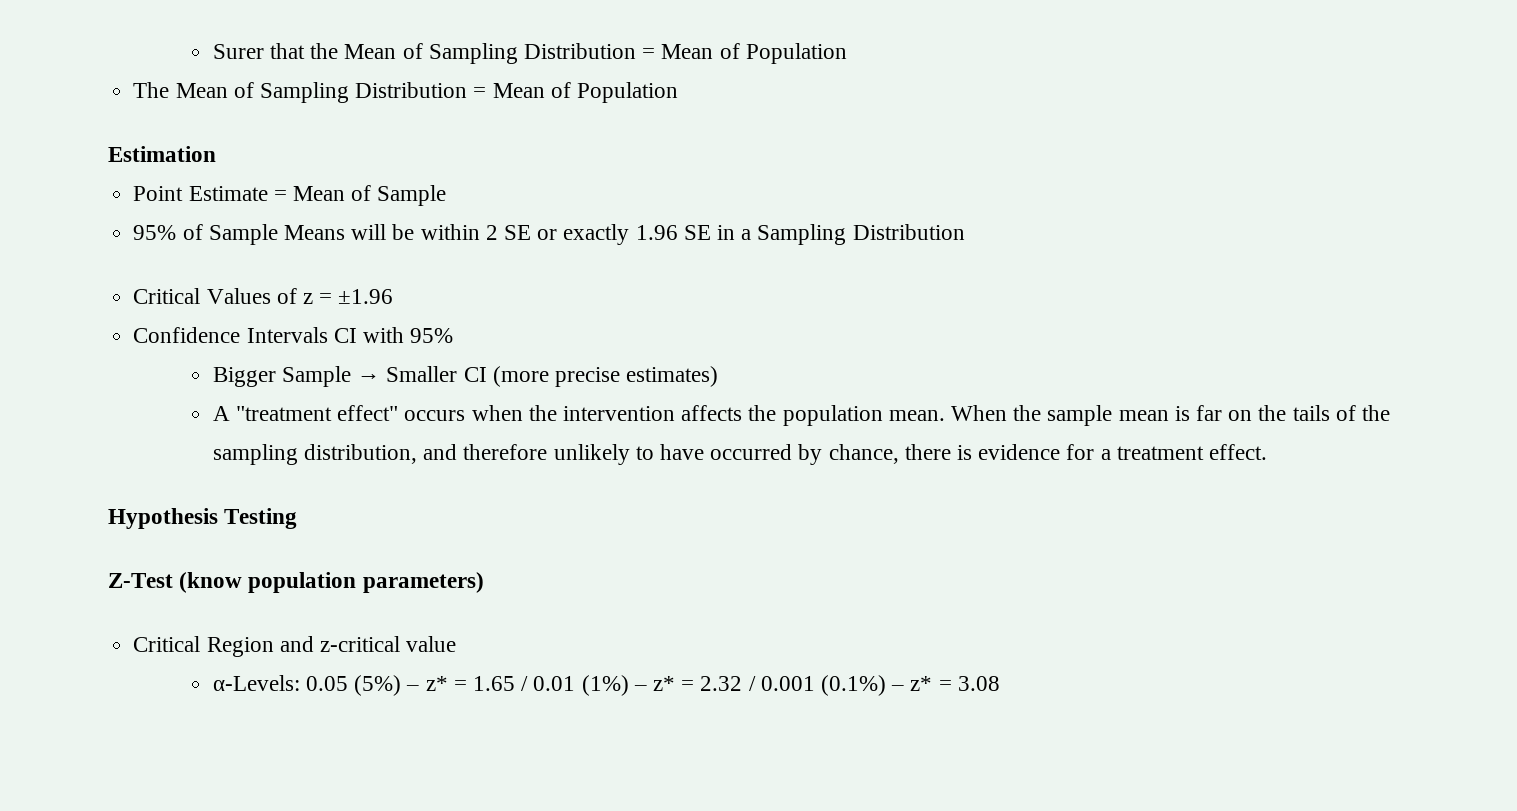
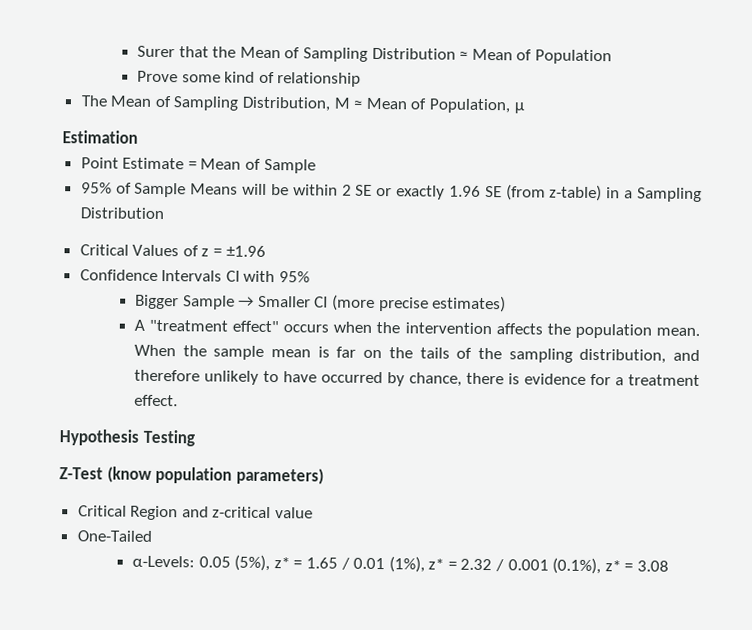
- Surer that the Mean of Sampling Distribution = Mean of Population
+ Surer that the Mean of Sampling Distribution ≈ Mean of Population
+ Prove some kind of relationship
- The Mean of Sampling Distribution = Mean of Population
+ The Mean of Sampling Distribution, M ≈ Mean of Population, μ
- 95% of Sample Means will be within 2 SE or exactly 1.96 SE in a Sampling Distribution
+ 95% of Sample Means will be within 2 SE or exactly 1.96 SE (from z-table) in a Sampling Distribution
+ One-Tailed
- α-Levels: 0.05 (5%) – z* = 1.65 / 0.01 (1%) – z* = 2.32 / 0.001 (0.1%) – z* = 3.08
+ α-Levels: 0.05 (5%), z* = 1.65 / 0.01 (1%), z* = 2.32 / 0.001 (0.1%), z* = 3.08

